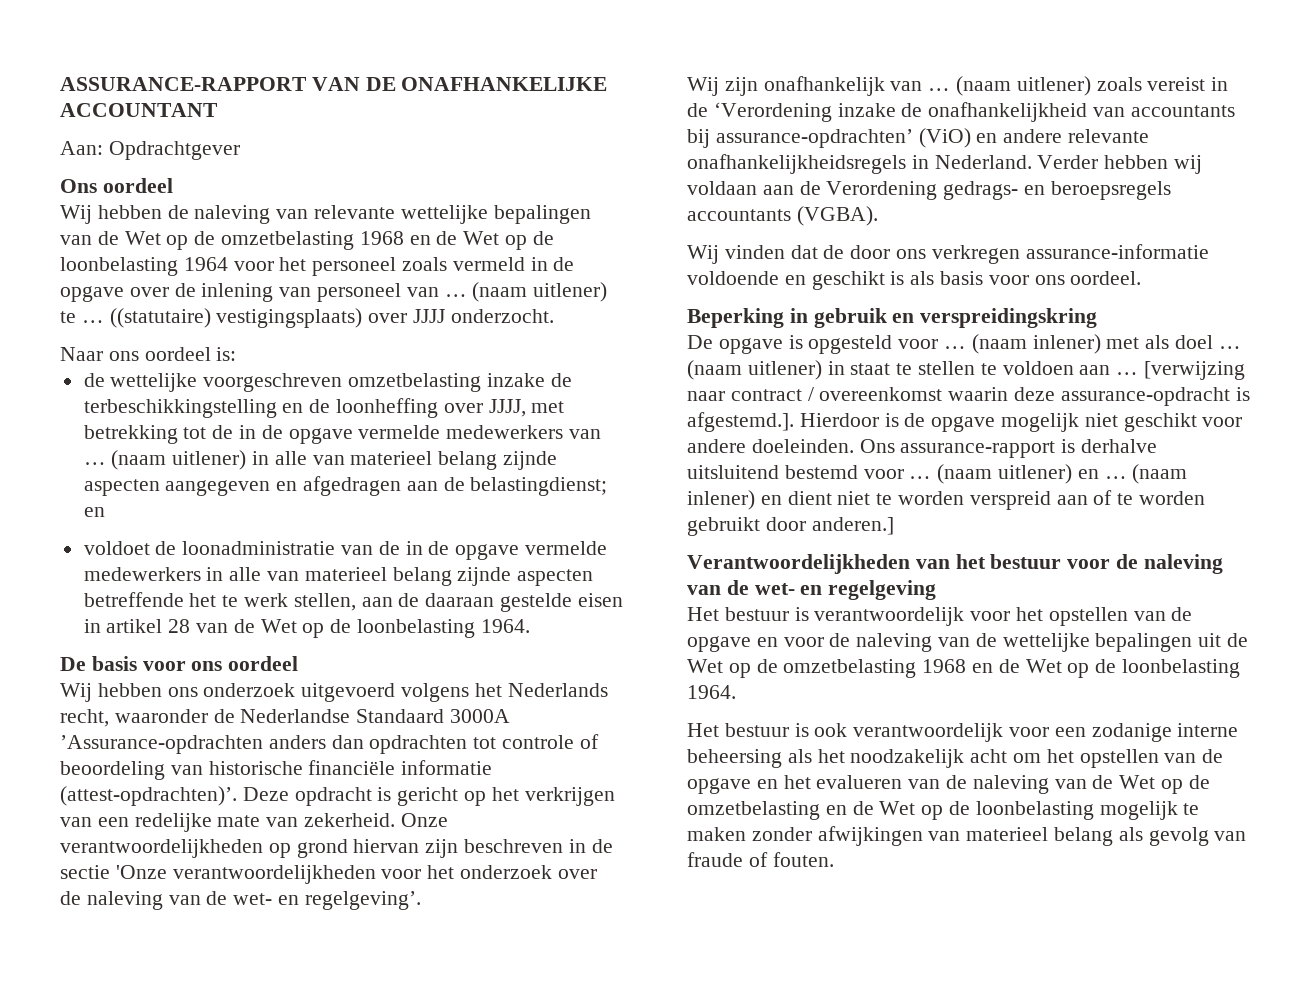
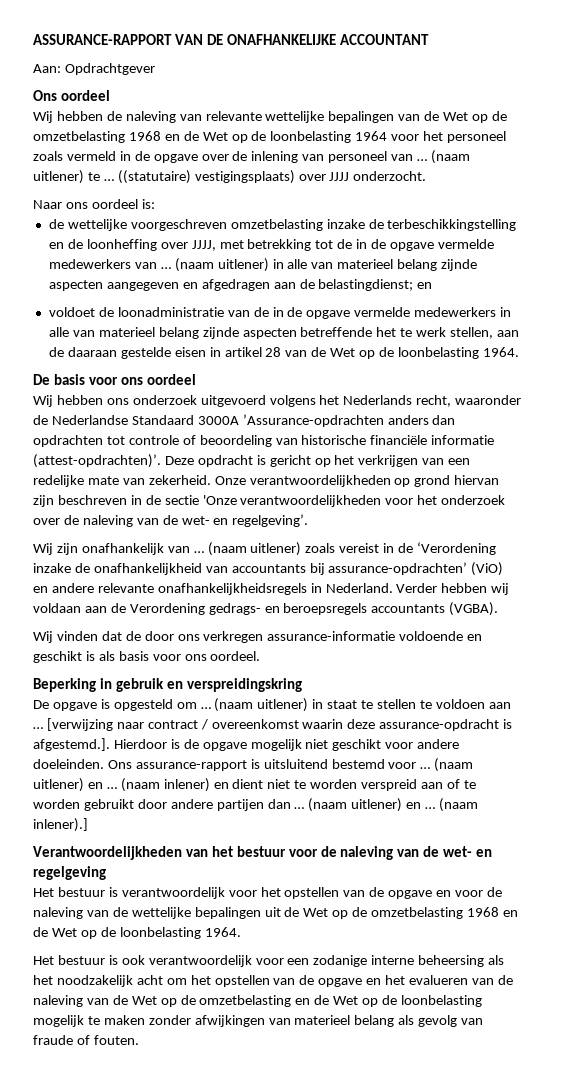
- De opgave is opgesteld voor … (naam inlener) met als doel …
+ De opgave is opgesteld om …
- Ons assurance-rapport is derhalve uitsluitend bestemd voor …
+ Ons assurance-rapport is uitsluitend bestemd voor …
- (naam inlener) en dient niet te worden verspreid aan of te worden gebruikt door anderen.]
+ (naam inlener) en dient niet te worden verspreid aan of te worden gebruikt door andere partijen dan … (naam uitlener) en … (naam inlener).]

